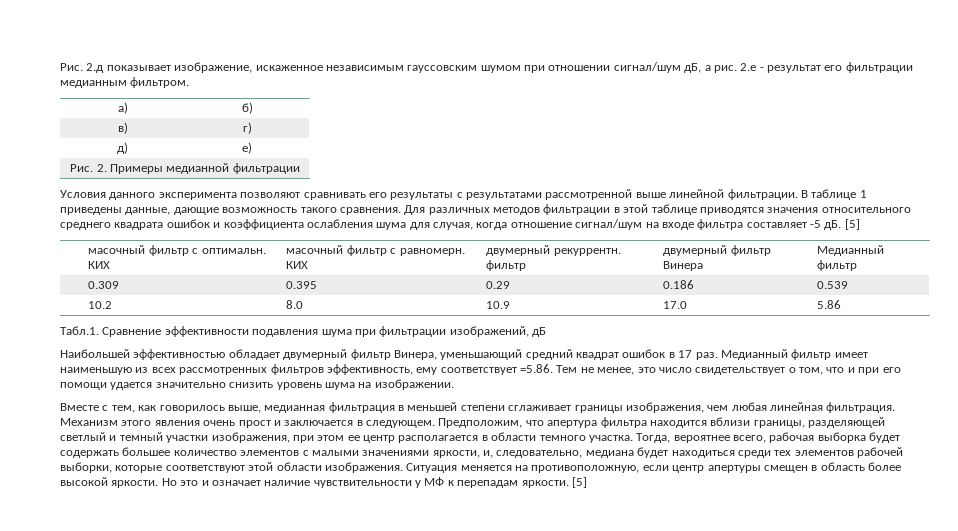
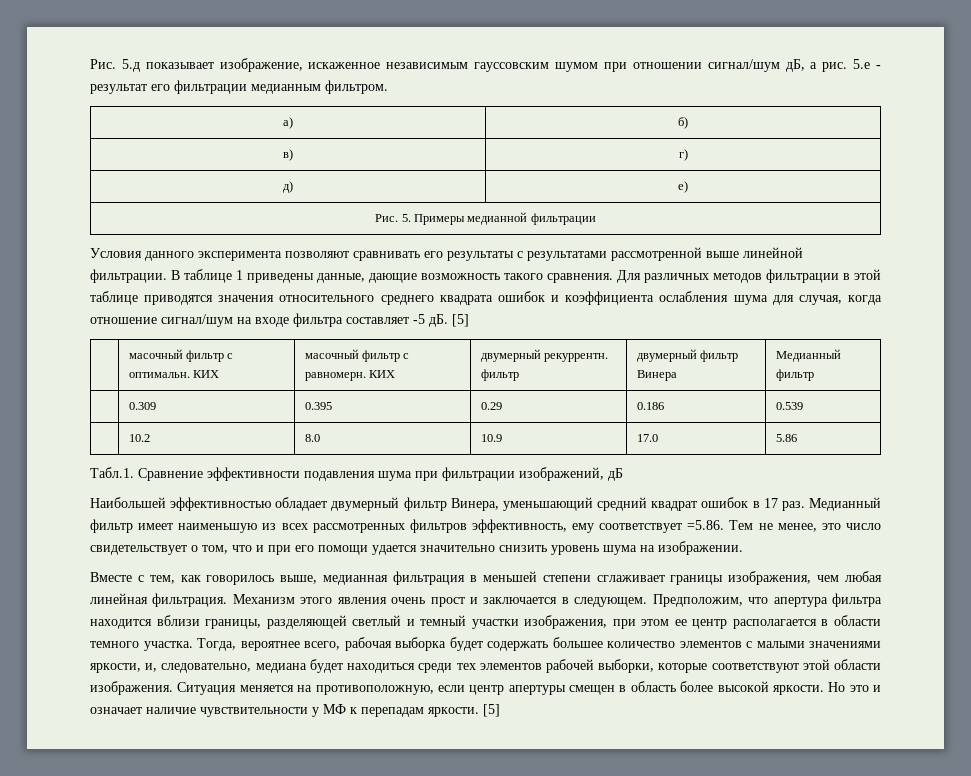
- Рис. 2.д показывает изображение, искаженное независимым гауссовским шумом при отношении сигнал/шум дБ, а рис.
+ Рис. 5.д показывает изображение, искаженное независимым гауссовским шумом при отношении сигнал/шум дБ, а рис.
- 2.е - результат его фильтрации медианным фильтром.
+ 5.е - результат его фильтрации медианным фильтром.
- Рис. 2. Примеры медианной фильтрации
+ Рис. 5. Примеры медианной фильтрации

